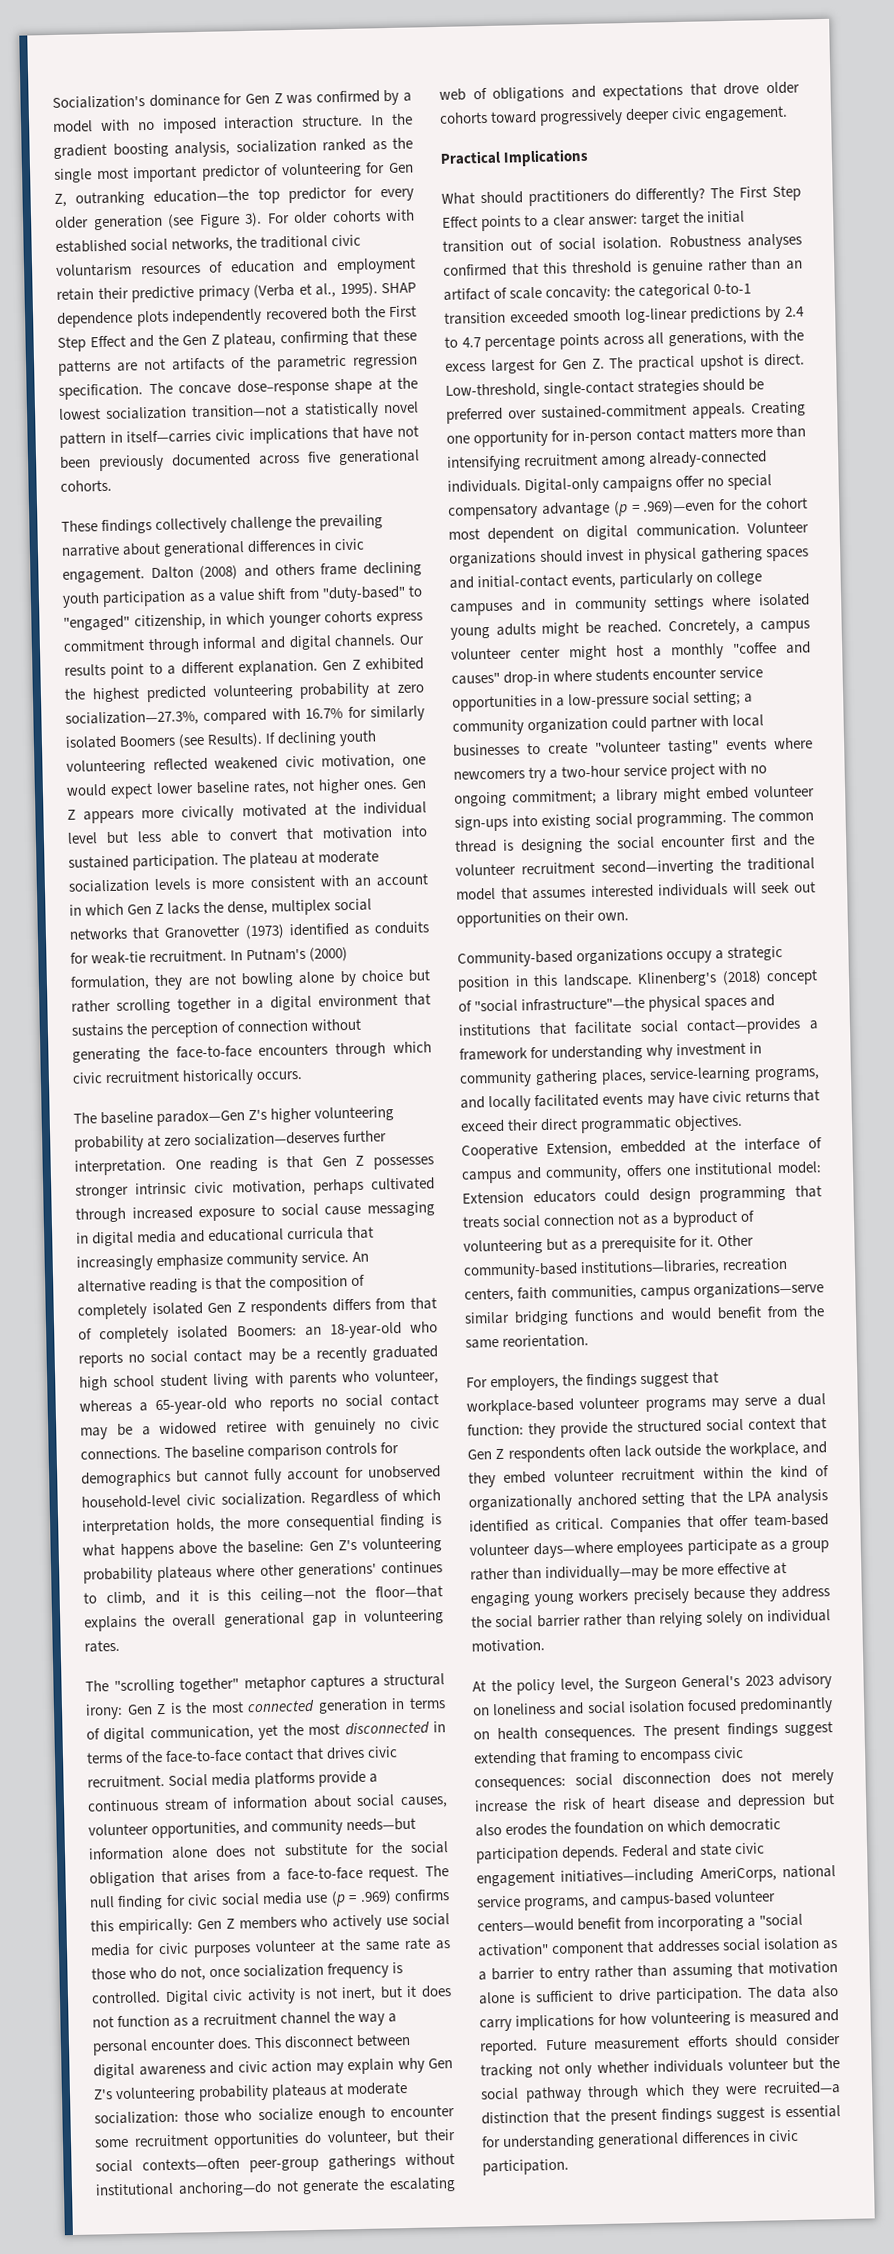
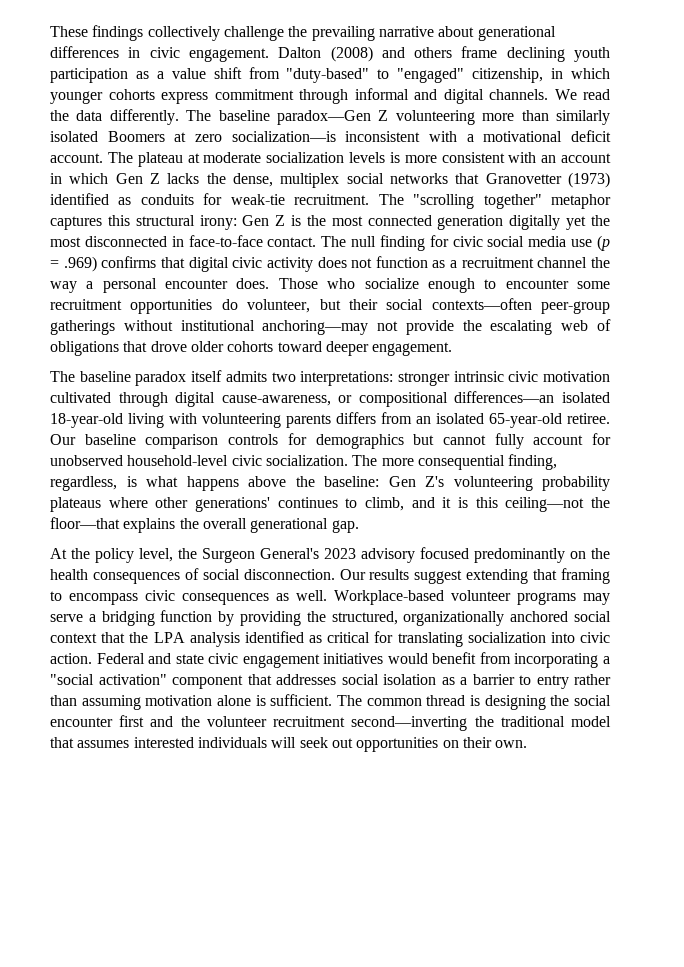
- Socialization's dominance for Gen Z was confirmed by a model with no imposed interaction structure. In the gradient boosting analysis, socialization ranked as the single most important predictor of volunteering for Gen Z, outranking education—the top predictor for every older generation (see Figure 3). For older cohorts with established social networks, the traditional civic voluntarism resources of education and employment retain their predictive primacy (Verba et al., 1995). SHAP dependence plots independently recovered both the First Step Effect and the Gen Z plateau, confirming that these patterns are not artifacts of the parametric regression specification. The concave dose–response shape at the lowest socialization transition—not a statistically novel pattern in itself—carries civic implications that have not been previously documented across five generational cohorts.
- Our results point to a different explanation. Gen Z exhibited the highest predicted volunteering probability at zero socialization—27.3%, compared with 16.7% for similarly isolated Boomers (see Results). If declining youth volunteering reflected weakened civic motivation, one would expect lower baseline rates, not higher ones. Gen Z appears more civically motivated at the individual level but less able to convert that motivation into sustained participation.
+ We read the data differently. The baseline paradox—Gen Z volunteering more than similarly isolated Boomers at zero socialization—is inconsistent with a motivational deficit account.
- In Putnam's (2000) formulation, they are not bowling alone by choice but rather scrolling together in a digital environment that sustains the perception of connection without generating the face-to-face encounters through which civic recruitment historically occurs.
- The baseline paradox—Gen Z's higher volunteering probability at zero socialization—deserves further interpretation. One reading is that Gen Z possesses stronger intrinsic civic motivation, perhaps cultivated through increased exposure to social cause messaging in digital media and educational curricula that increasingly emphasize community service. An alternative reading is that the composition of completely isolated Gen Z respondents differs from that of completely isolated Boomers: an 18-year-old who reports no social contact may be a recently graduated high school student living with parents who volunteer, whereas a 65-year-old who reports no social contact may be a widowed retiree with genuinely no civic connections. The baseline comparison controls for demographics but cannot fully account for unobserved household-level civic socialization.
+ The "scrolling together" metaphor captures this structural irony: Gen Z is the most connected generation digitally yet the most disconnected in face-to-face contact. The null finding for civic social media use (p = .969) confirms that digital civic activity does not function as a recruitment channel the way a personal encounter does. Those who socialize enough to encounter some recruitment opportunities do volunteer, but their social contexts—often peer-group gatherings without institutional anchoring—may not provide the escalating web of obligations that drove older cohorts toward deeper engagement.
+ The baseline paradox itself admits two interpretations: stronger intrinsic civic motivation cultivated through digital cause-awareness, or compositional differences—an isolated 18-year-old living with volunteering parents differs from an isolated 65-year-old retiree. Our baseline comparison controls for demographics but cannot fully account for unobserved household-level civic socialization.
- Regardless of which interpretation holds, the more consequential finding is what happens above the baseline: Gen Z's volunteering probability plateaus where other generations' continues to climb, and it is this ceiling—not the floor—that explains the overall generational gap in volunteering rates.
- The "scrolling together" metaphor captures a structural irony: Gen Z is the most connected generation in terms of digital communication, yet the most disconnected in terms of the face-to-face contact that drives civic recruitment. Social media platforms provide a continuous stream of information about social causes, volunteer opportunities, and community needs—but information alone does not substitute for the social obligation that arises from a face-to-face request. The null finding for civic social media use (p = .969) confirms this empirically: Gen Z members who actively use social media for civic purposes volunteer at the same rate as those who do not, once socialization frequency is controlled. Digital civic activity is not inert, but it does not function as a recruitment channel the way a personal encounter does. This disconnect between digital awareness and civic action may explain why Gen Z's volunteering probability plateaus at moderate socialization: those who socialize enough to encounter some recruitment opportunities do volunteer, but their social contexts—often peer-group gatherings without institutional anchoring—do not generate the escalating web of obligations and expectations that drove older cohorts toward progressively deeper civic engagement.
- Practical Implications
- What should practitioners do differently? The First Step Effect points to a clear answer: target the initial transition out of social isolation. Robustness analyses confirmed that this threshold is genuine rather than an artifact of scale concavity: the categorical 0-to-1 transition exceeded smooth log-linear predictions by 2.4 to 4.7 percentage points across all generations, with the excess largest for Gen Z. The practical upshot is direct. Low-threshold, single-contact strategies should be preferred over sustained-commitment appeals. Creating one opportunity for in-person contact matters more than intensifying recruitment among already-connected individuals. Digital-only campaigns offer no special compensatory advantage (p = .969)—even for the cohort most dependent on digital communication. Volunteer organizations should invest in physical gathering spaces and initial-contact events, particularly on college campuses and in community settings where isolated young adults might be reached. Concretely, a campus volunteer center might host a monthly "coffee and causes" drop-in where students encounter service opportunities in a low-pressure social setting; a community organization could partner with local businesses to create "volunteer tasting" events where newcomers try a two-hour service project with no ongoing commitment; a library might embed volunteer sign-ups into existing social programming.
+ The more consequential finding, regardless, is what happens above the baseline: Gen Z's volunteering probability plateaus where other generations' continues to climb, and it is this ceiling—not the floor—that explains the overall generational gap.
+ At the policy level, the Surgeon General's 2023 advisory focused predominantly on the health consequences of social disconnection. Our results suggest extending that framing to encompass civic consequences as well. Workplace-based volunteer programs may serve a bridging function by providing the structured, organizationally anchored social context that the LPA analysis identified as critical for translating socialization into civic action. Federal and state civic engagement initiatives would benefit from incorporating a "social activation" component that addresses social isolation as a barrier to entry rather than assuming motivation alone is sufficient.
- Community-based organizations occupy a strategic position in this landscape. Klinenberg's (2018) concept of "social infrastructure"—the physical spaces and institutions that facilitate social contact—provides a framework for understanding why investment in community gathering places, service-learning programs, and locally facilitated events may have civic returns that exceed their direct programmatic objectives. Cooperative Extension, embedded at the interface of campus and community, offers one institutional model: Extension educators could design programming that treats social connection not as a byproduct of volunteering but as a prerequisite for it. Other community-based institutions—libraries, recreation centers, faith communities, campus organizations—serve similar bridging functions and would benefit from the same reorientation.
- For employers, the findings suggest that workplace-based volunteer programs may serve a dual function: they provide the structured social context that Gen Z respondents often lack outside the workplace, and they embed volunteer recruitment within the kind of organizationally anchored setting that the LPA analysis identified as critical. Companies that offer team-based volunteer days—where employees participate as a group rather than individually—may be more effective at engaging young workers precisely because they address the social barrier rather than relying solely on individual motivation.
- At the policy level, the Surgeon General's 2023 advisory on loneliness and social isolation focused predominantly on health consequences. The present findings suggest extending that framing to encompass civic consequences: social disconnection does not merely increase the risk of heart disease and depression but also erodes the foundation on which democratic participation depends. Federal and state civic engagement initiatives—including AmeriCorps, national service programs, and campus-based volunteer centers—would benefit from incorporating a "social activation" component that addresses social isolation as a barrier to entry rather than assuming that motivation alone is sufficient to drive participation. The data also carry implications for how volunteering is measured and reported. Future measurement efforts should consider tracking not only whether individuals volunteer but the social pathway through which they were recruited—a distinction that the present findings suggest is essential for understanding generational differences in civic participation.

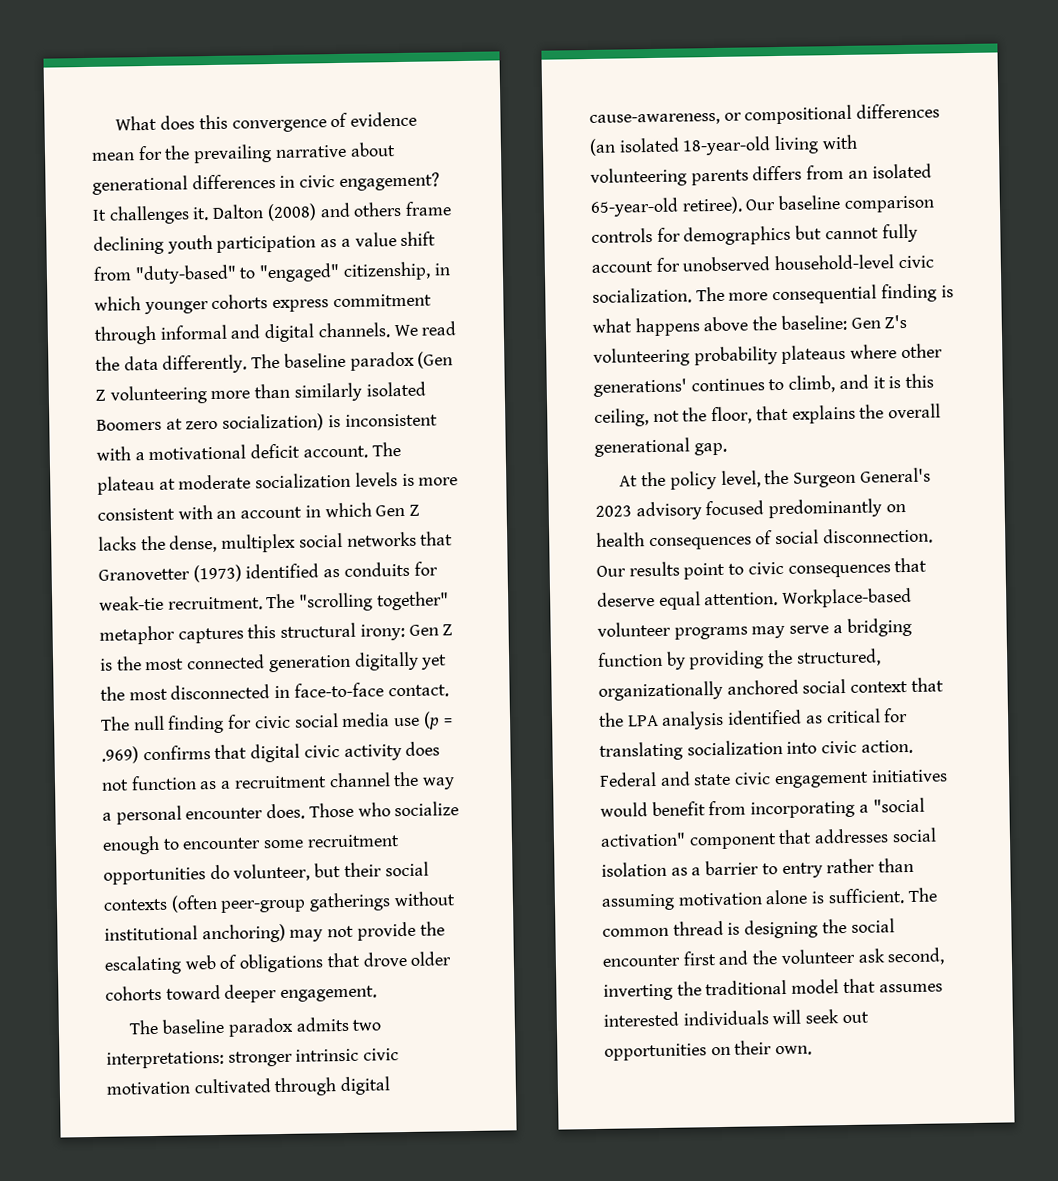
- These findings collectively challenge the prevailing narrative about generational differences in civic engagement.
+ What does this convergence of evidence mean for the prevailing narrative about generational differences in civic engagement? It challenges it.
- The baseline paradox—Gen Z volunteering more than similarly isolated Boomers at zero socialization—is inconsistent with a motivational deficit account.
+ The baseline paradox (Gen Z volunteering more than similarly isolated Boomers at zero socialization) is inconsistent with a motivational deficit account.
- Those who socialize enough to encounter some recruitment opportunities do volunteer, but their social contexts—often peer-group gatherings without institutional anchoring—may not provide the escalating web of obligations that drove older cohorts toward deeper engagement.
+ Those who socialize enough to encounter some recruitment opportunities do volunteer, but their social contexts (often peer-group gatherings without institutional anchoring) may not provide the escalating web of obligations that drove older cohorts toward deeper engagement.
- The baseline paradox itself admits two interpretations: stronger intrinsic civic motivation cultivated through digital cause-awareness, or compositional differences—an isolated 18-year-old living with volunteering parents differs from an isolated 65-year-old retiree.
+ The baseline paradox admits two interpretations: stronger intrinsic civic motivation cultivated through digital cause-awareness, or compositional differences (an isolated 18-year-old living with volunteering parents differs from an isolated 65-year-old retiree).
- The more consequential finding, regardless, is what happens above the baseline: Gen Z's volunteering probability plateaus where other generations' continues to climb, and it is this ceiling—not the floor—that explains the overall generational gap.
+ The more consequential finding is what happens above the baseline: Gen Z's volunteering probability plateaus where other generations' continues to climb, and it is this ceiling, not the floor, that explains the overall generational gap.
- At the policy level, the Surgeon General's 2023 advisory focused predominantly on the health consequences of social disconnection.
+ At the policy level, the Surgeon General's 2023 advisory focused predominantly on health consequences of social disconnection.
- Our results suggest extending that framing to encompass civic consequences as well.
+ Our results point to civic consequences that deserve equal attention.
- The common thread is designing the social encounter first and the volunteer recruitment second—inverting the traditional model that assumes interested individuals will seek out opportunities on their own.
+ The common thread is designing the social encounter first and the volunteer ask second, inverting the traditional model that assumes interested individuals will seek out opportunities on their own.

